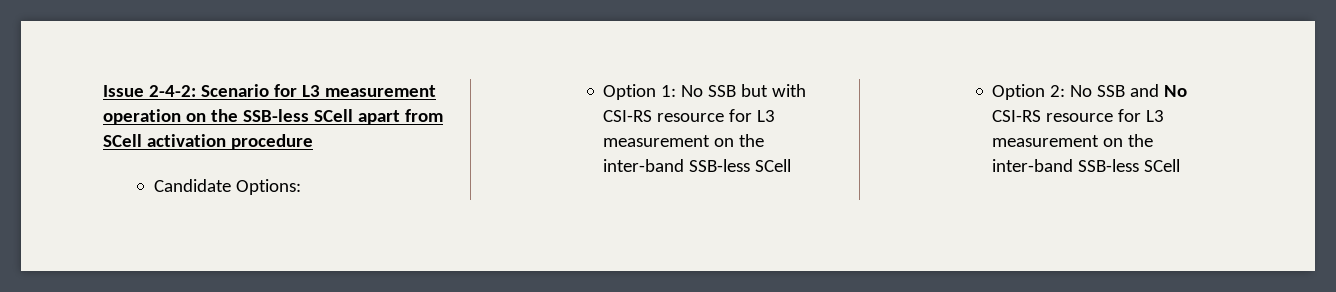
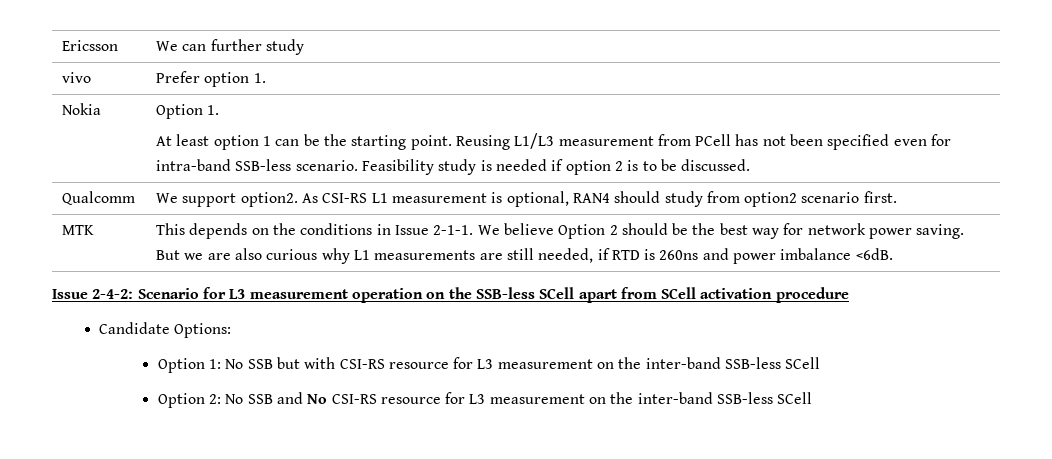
+ Ericsson | We can further study
+ vivo | Prefer option 1.
+ Nokia | Option 1.
+ At least option 1 can be the starting point. Reusing L1/L3 measurement from PCell has not been specified even for intra-band SSB-less scenario. Feasibility study is needed if option 2 is to be discussed.
+ Qualcomm | We support option2. As CSI-RS L1 measurement is optional, RAN4 should study from option2 scenario first.
+ MTK | This depends on the conditions in Issue 2-1-1. We believe Option 2 should be the best way for network power saving. But we are also curious why L1 measurements are still needed, if RTD is 260ns and power imbalance <6dB.

